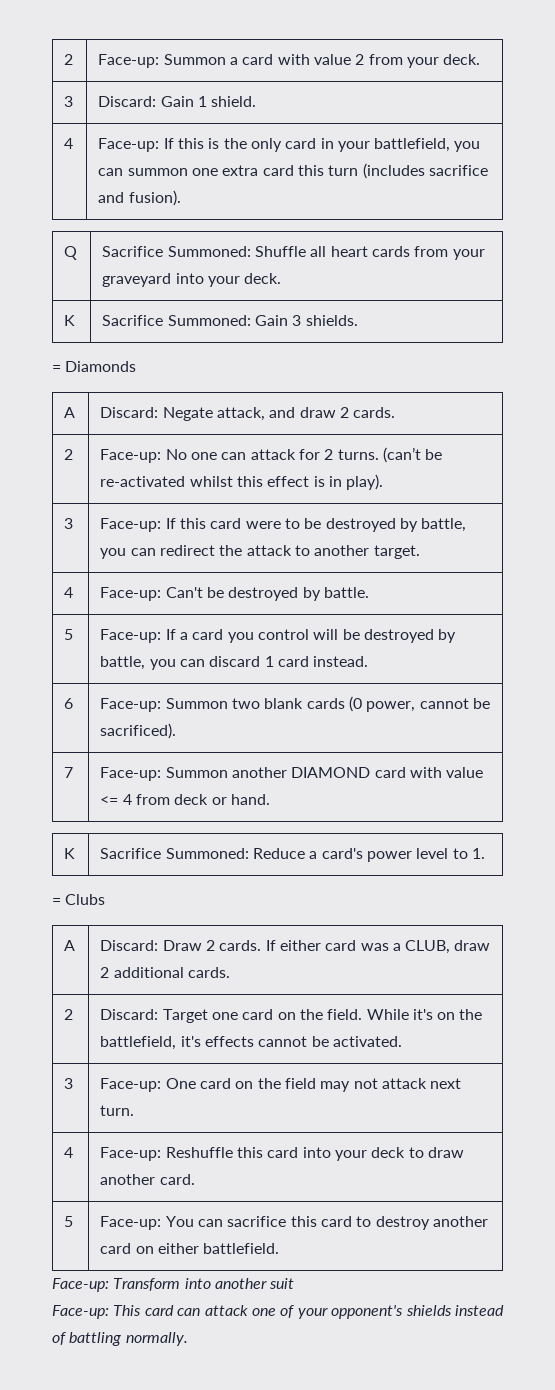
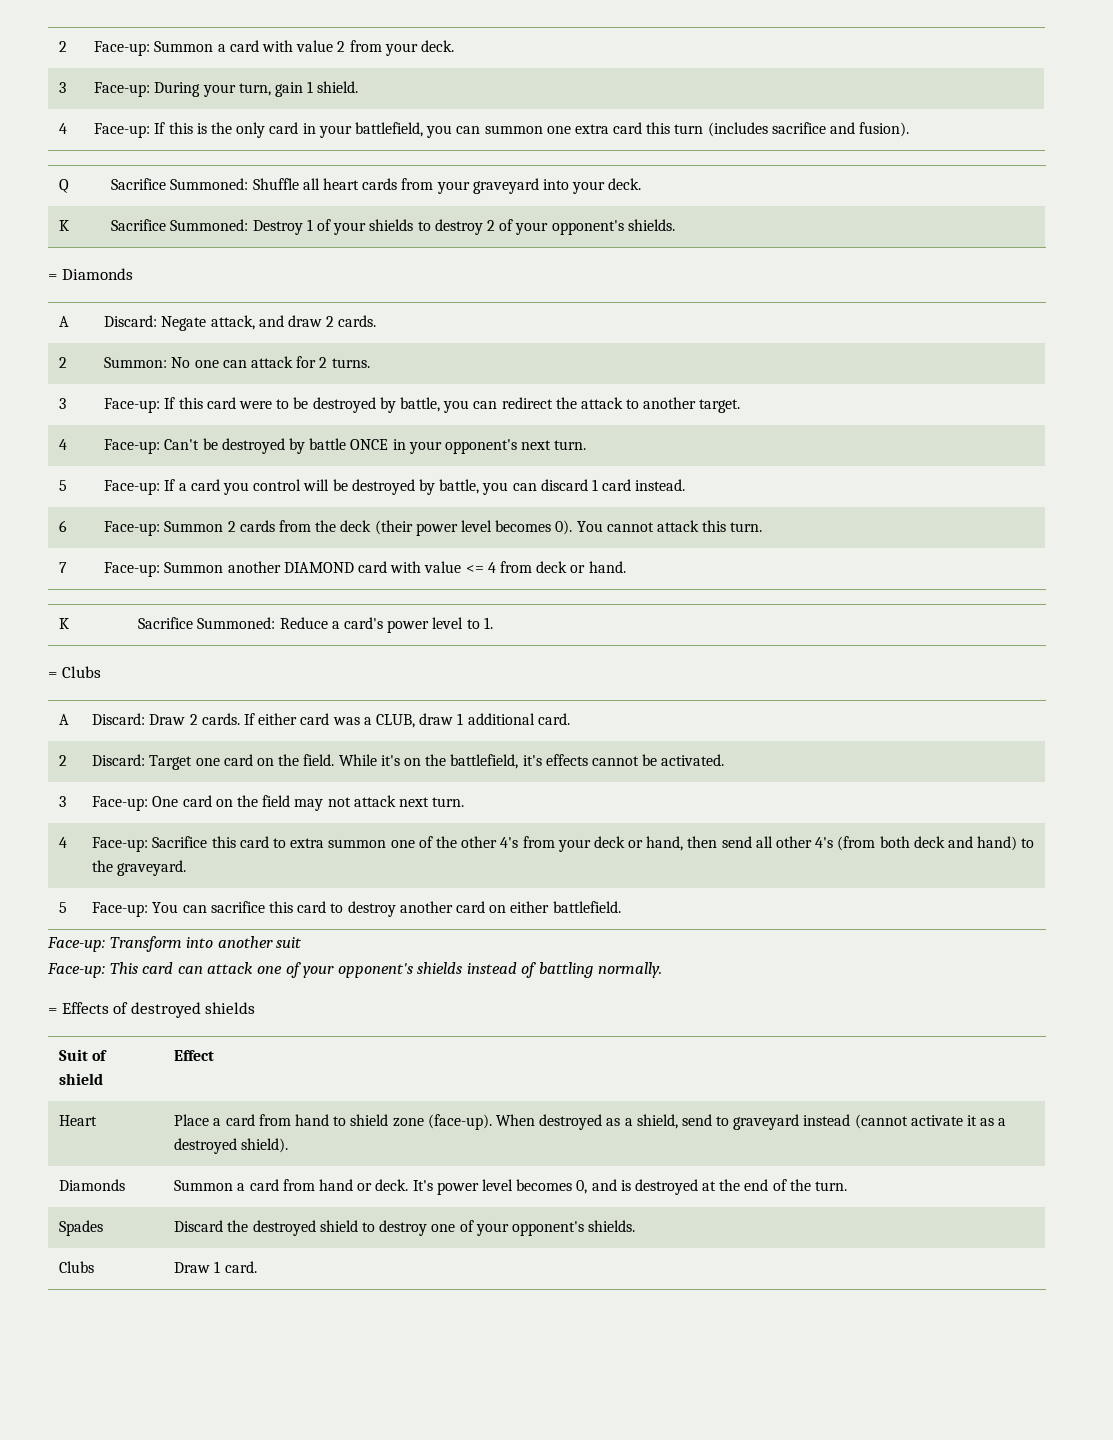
- 3 | Discard: Gain 1 shield.
+ 3 | Face-up: During your turn, gain 1 shield.
- K | Sacrifice Summoned: Gain 3 shields.
+ K | Sacrifice Summoned: Destroy 1 of your shields to destroy 2 of your opponent's shields.
- 2 | Face-up: No one can attack for 2 turns. (can’t be re-activated whilst this effect is in play).
+ 2 | Summon: No one can attack for 2 turns.
- 4 | Face-up: Can't be destroyed by battle.
+ 4 | Face-up: Can't be destroyed by battle ONCE in your opponent's next turn.
- 6 | Face-up: Summon two blank cards (0 power, cannot be sacrificed).
+ 6 | Face-up: Summon 2 cards from the deck (their power level becomes 0). You cannot attack this turn.
- A | Discard: Draw 2 cards. If either card was a CLUB, draw 2 additional cards.
+ A | Discard: Draw 2 cards. If either card was a CLUB, draw 1 additional card.
- 4 | Face-up: Reshuffle this card into your deck to draw another card.
+ 4 | Face-up: Sacrifice this card to extra summon one of the other 4's from your deck or hand, then send all other 4's (from both deck and hand) to the graveyard.
+ = Effects of destroyed shields
+ Suit of shield | Effect
+ Heart | Place a card from hand to shield zone (face-up). When destroyed as a shield, send to graveyard instead (cannot activate it as a destroyed shield).
+ Diamonds | Summon a card from hand or deck. It's power level becomes 0, and is destroyed at the end of the turn.
+ Spades | Discard the destroyed shield to destroy one of your opponent's shields.
+ Clubs | Draw 1 card.

